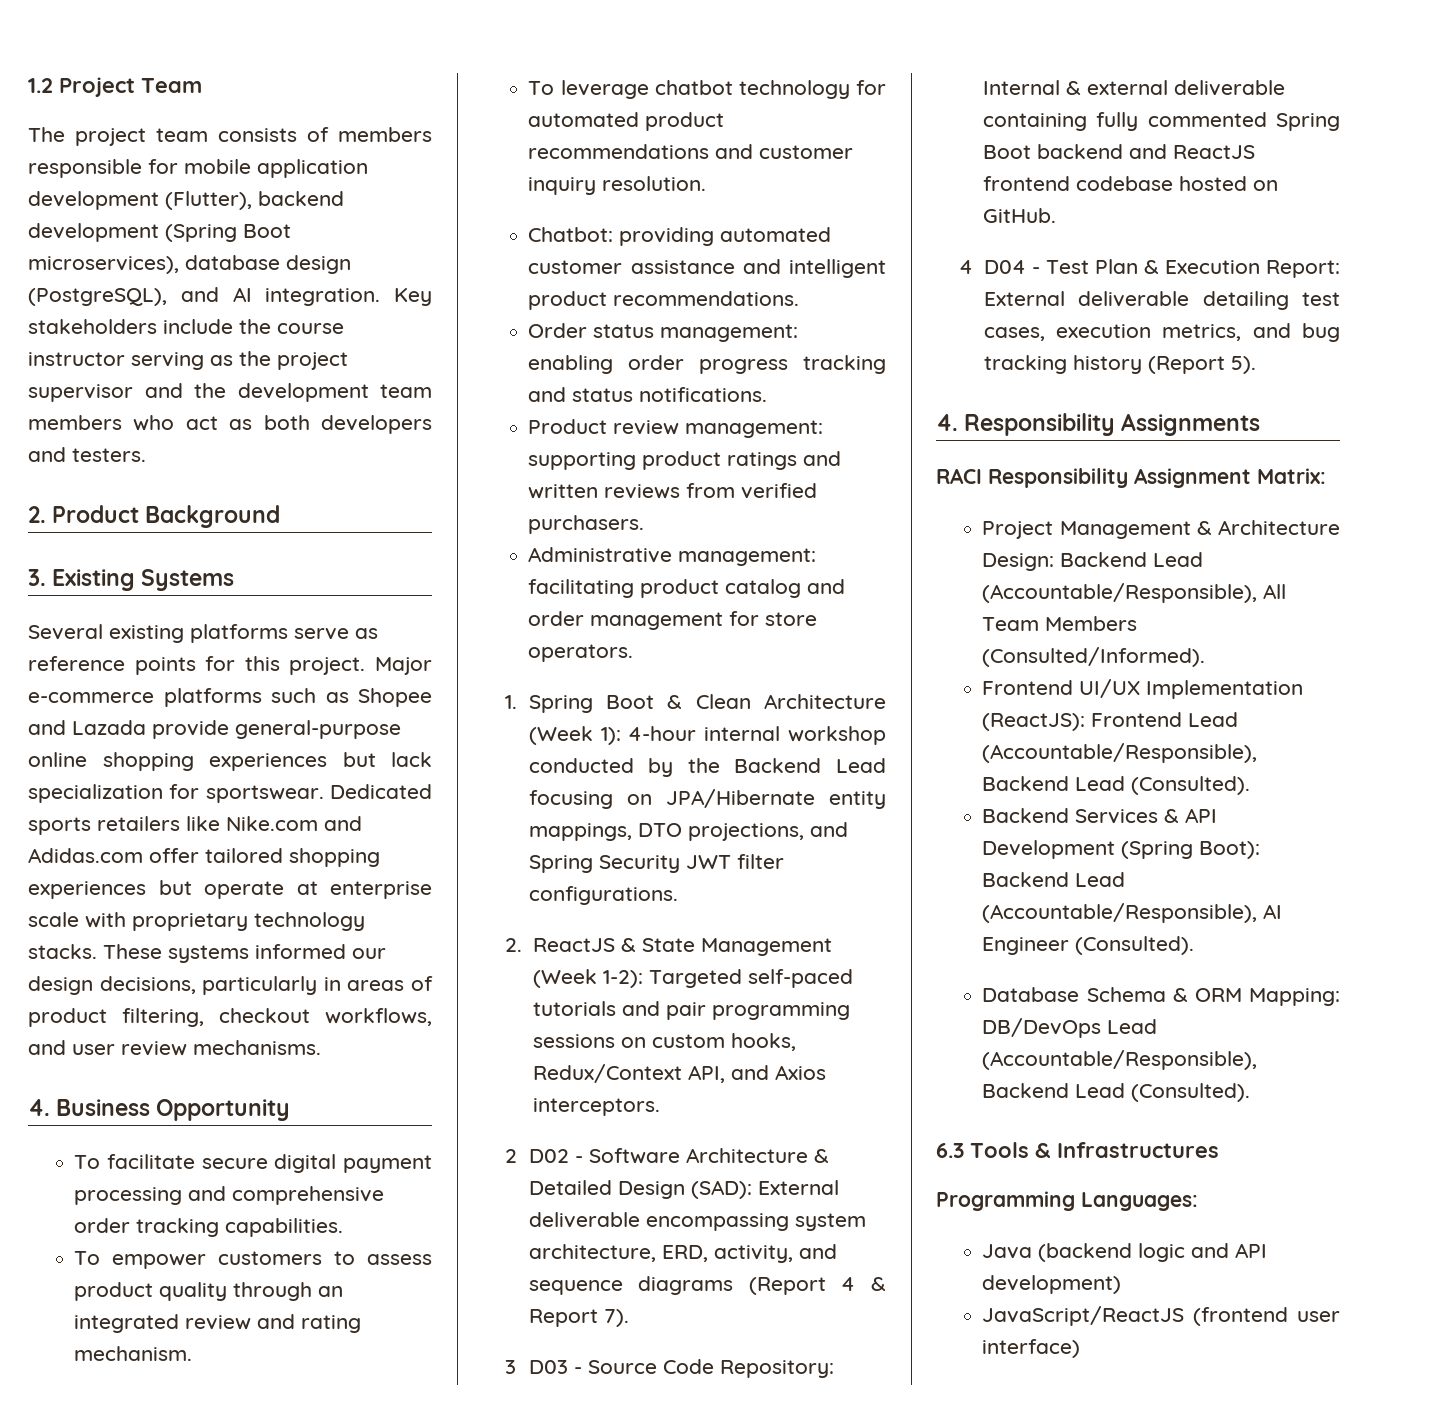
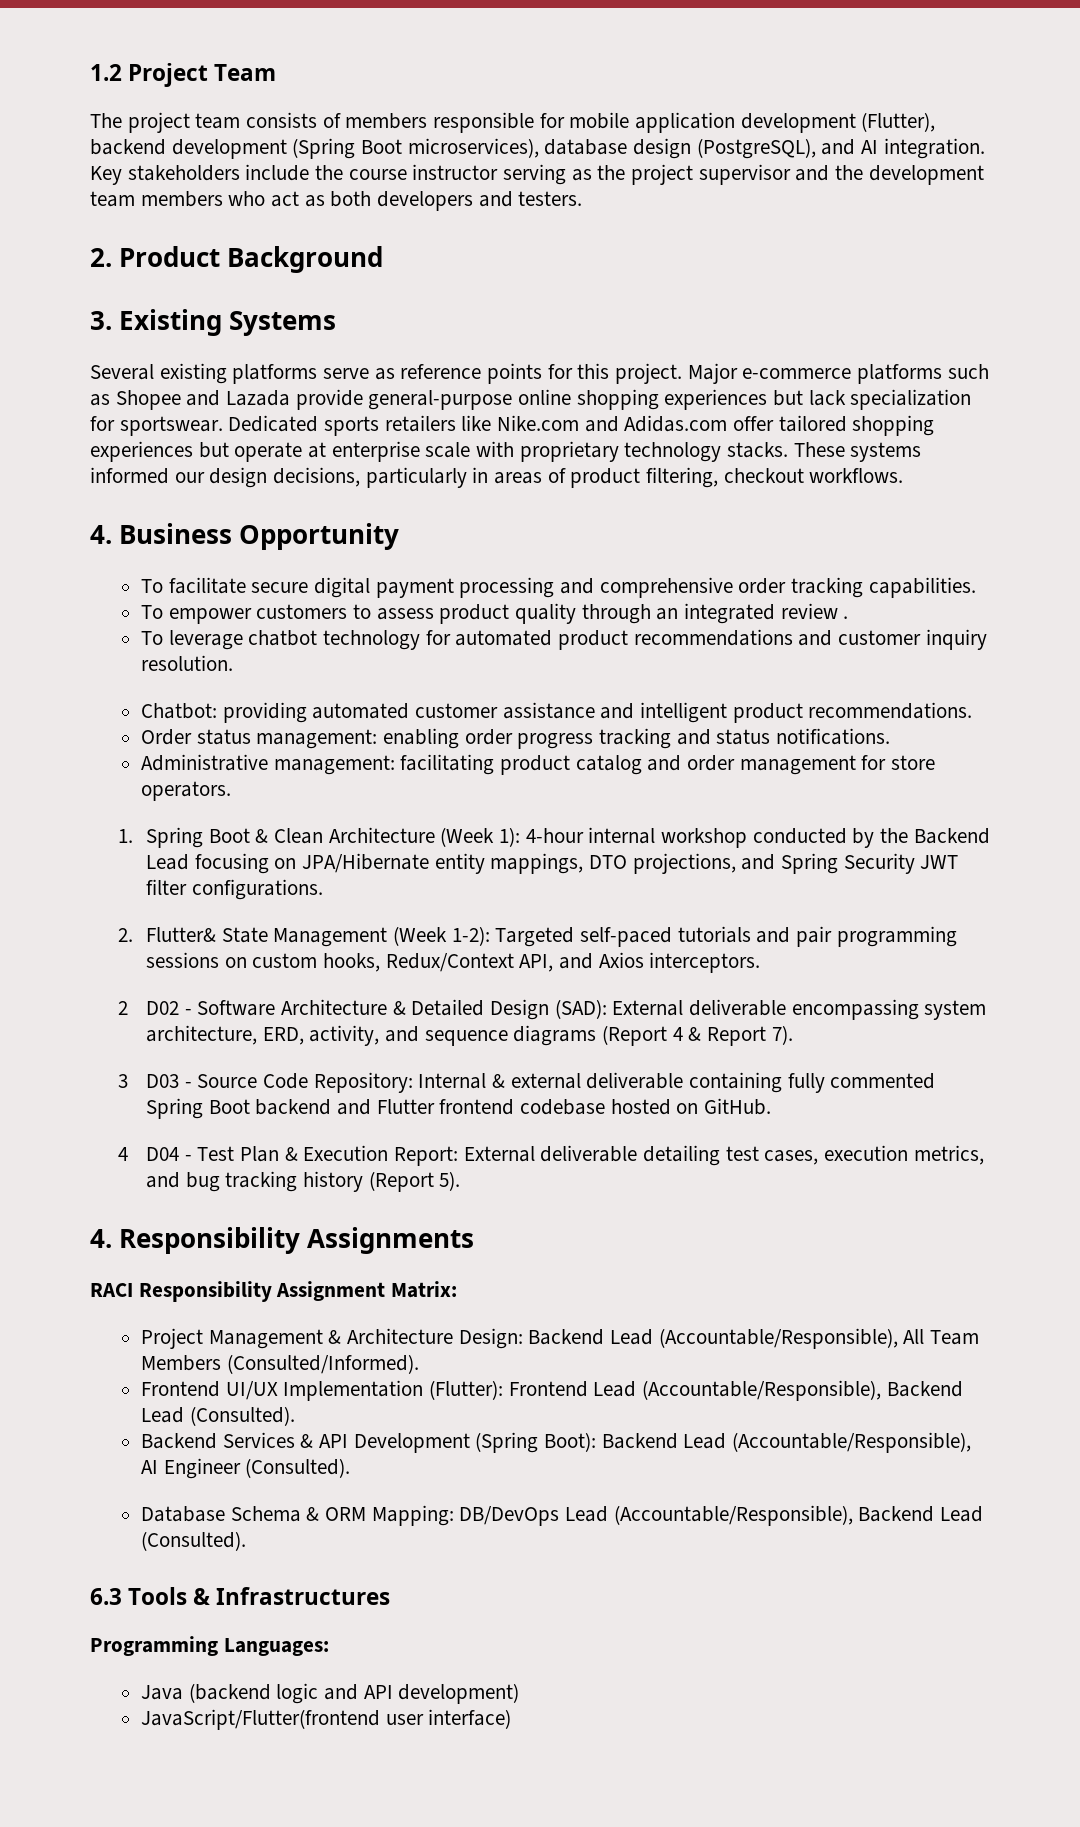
- These systems informed our design decisions, particularly in areas of product filtering, checkout workflows, and user review mechanisms.
+ These systems informed our design decisions, particularly in areas of product filtering, checkout workflows.
- To empower customers to assess product quality through an integrated review and rating mechanism.
+ To empower customers to assess product quality through an integrated review .
- Product review management: supporting product ratings and written reviews from verified purchasers.
- 2. ReactJS & State Management (Week 1-2): Targeted self-paced tutorials and pair programming sessions on custom hooks, Redux/Context API, and Axios interceptors.
+ 2. Flutter& State Management (Week 1-2): Targeted self-paced tutorials and pair programming sessions on custom hooks, Redux/Context API, and Axios interceptors.
- 3 D03 - Source Code Repository: Internal & external deliverable containing fully commented Spring Boot backend and ReactJS frontend codebase hosted on GitHub.
+ 3 D03 - Source Code Repository: Internal & external deliverable containing fully commented Spring Boot backend and Flutter frontend codebase hosted on GitHub.
- Frontend UI/UX Implementation (ReactJS): Frontend Lead (Accountable/Responsible), Backend Lead (Consulted).
+ Frontend UI/UX Implementation (Flutter): Frontend Lead (Accountable/Responsible), Backend Lead (Consulted).
- JavaScript/ReactJS (frontend user interface)
+ JavaScript/Flutter(frontend user interface)

